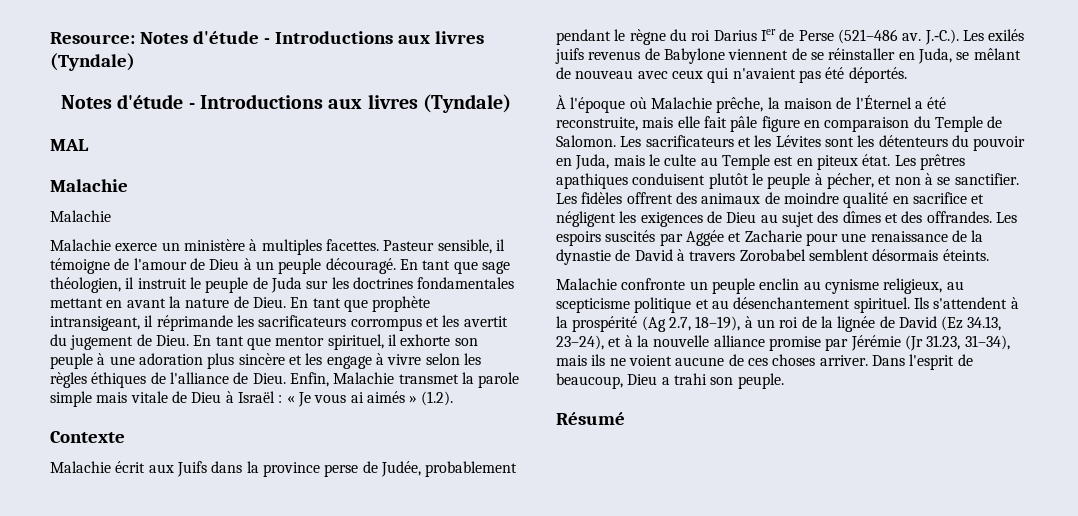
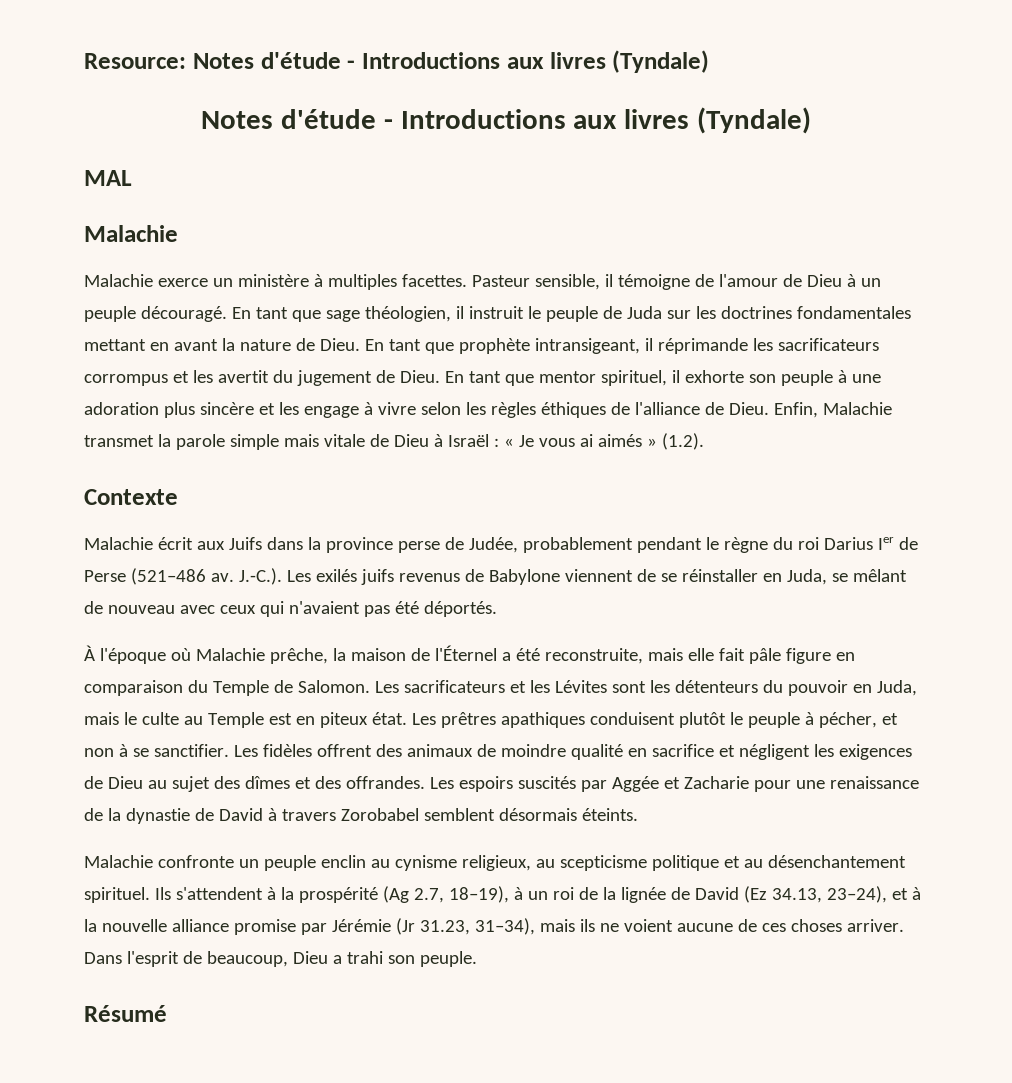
  MAL
- Malachie

